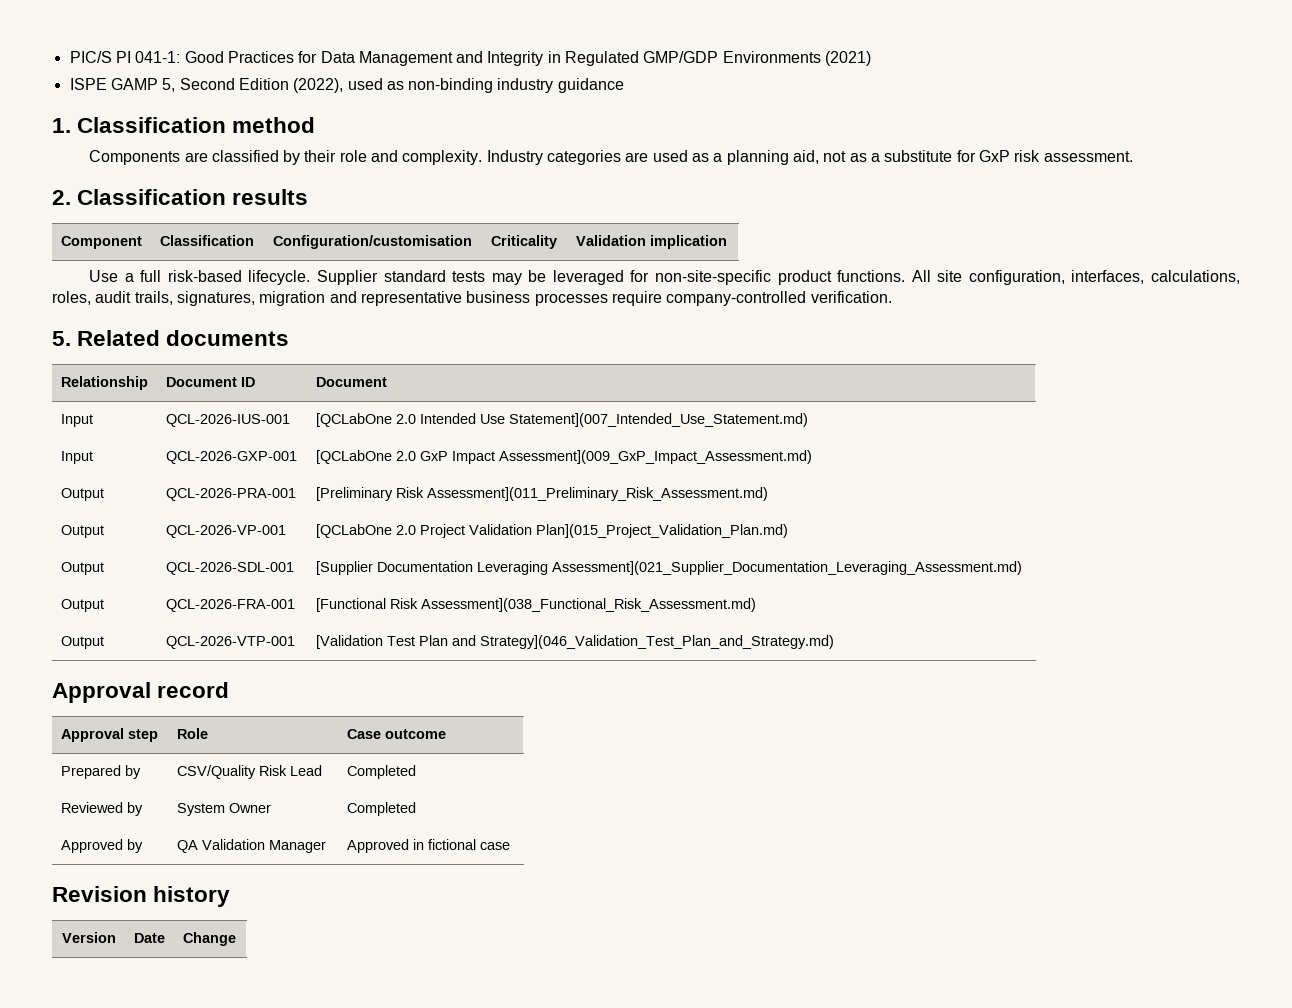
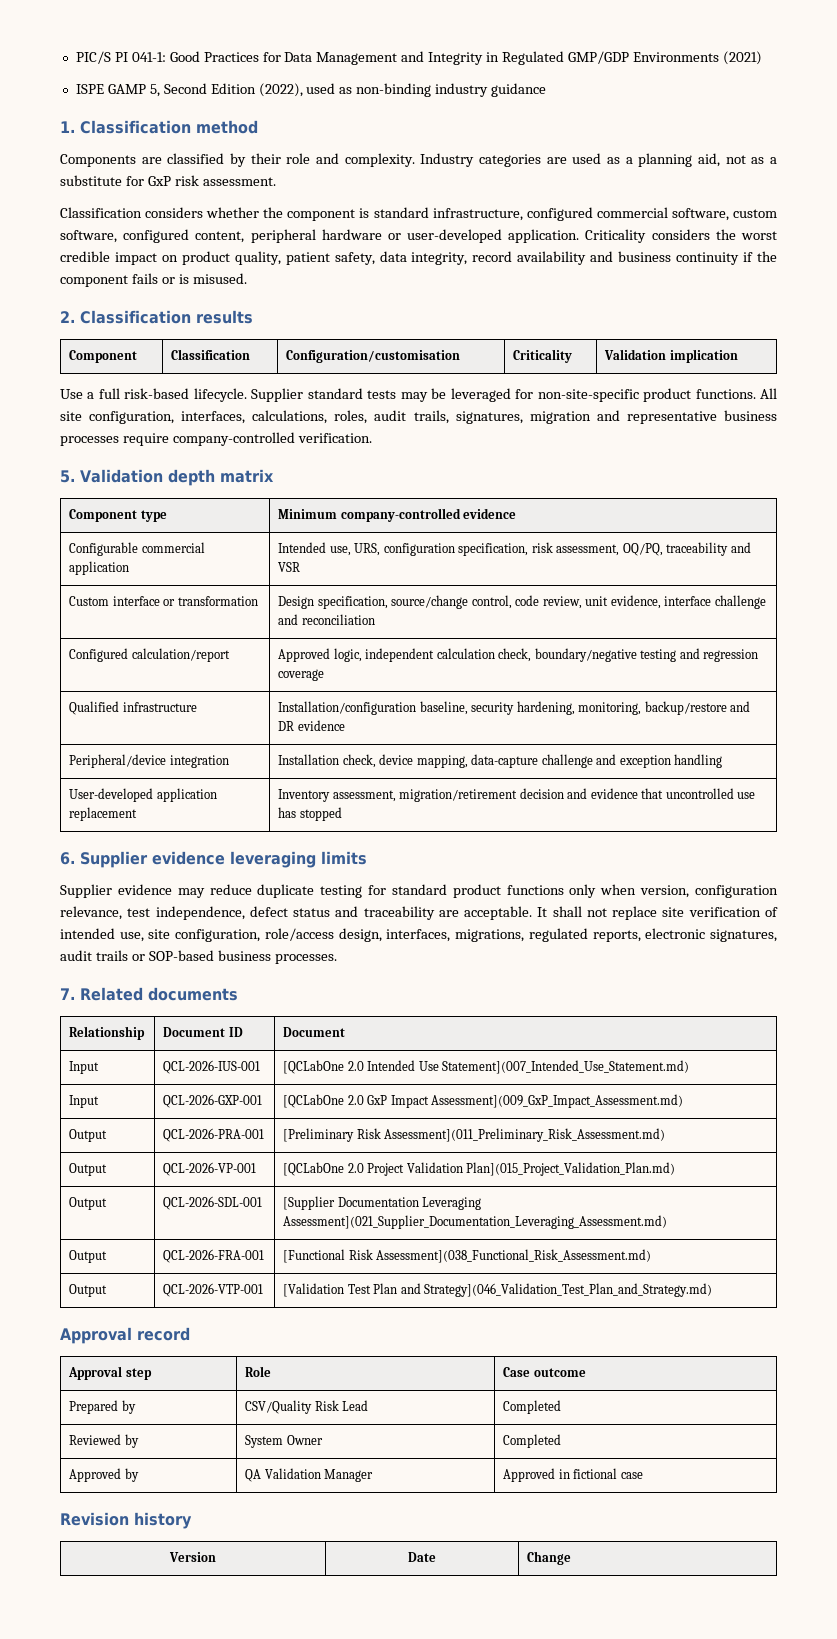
+ Classification considers whether the component is standard infrastructure, configured commercial software, custom software, configured content, peripheral hardware or user-developed application. Criticality considers the worst credible impact on product quality, patient safety, data integrity, record availability and business continuity if the component fails or is misused.
- 5. Related documents
+ 5. Validation depth matrix
+ Component type | Minimum company-controlled evidence
+ Configurable commercial application | Intended use, URS, configuration specification, risk assessment, OQ/PQ, traceability and VSR
+ Custom interface or transformation | Design specification, source/change control, code review, unit evidence, interface challenge and reconciliation
+ Configured calculation/report | Approved logic, independent calculation check, boundary/negative testing and regression coverage
+ Qualified infrastructure | Installation/configuration baseline, security hardening, monitoring, backup/restore and DR evidence
+ Peripheral/device integration | Installation check, device mapping, data-capture challenge and exception handling
+ User-developed application replacement | Inventory assessment, migration/retirement decision and evidence that uncontrolled use has stopped
+ 6. Supplier evidence leveraging limits
+ Supplier evidence may reduce duplicate testing for standard product functions only when version, configuration relevance, test independence, defect status and traceability are acceptable. It shall not replace site verification of intended use, site configuration, role/access design, interfaces, migrations, regulated reports, electronic signatures, audit trails or SOP-based business processes.
+ 7. Related documents

